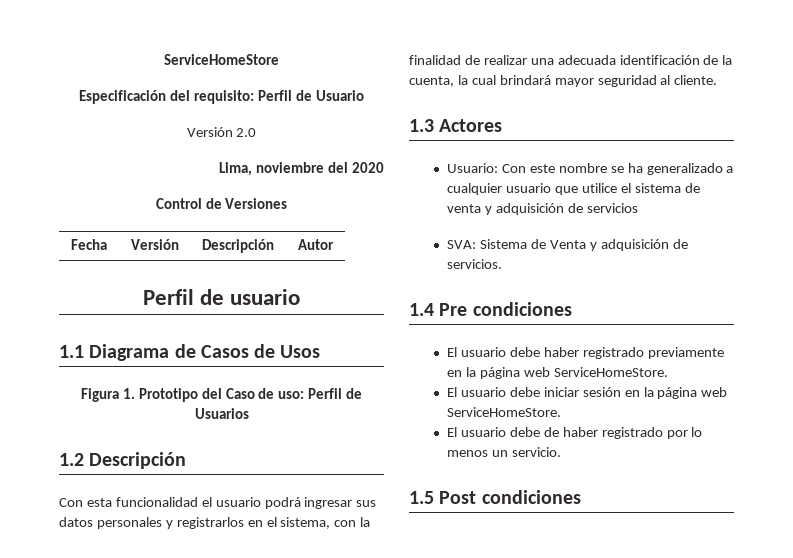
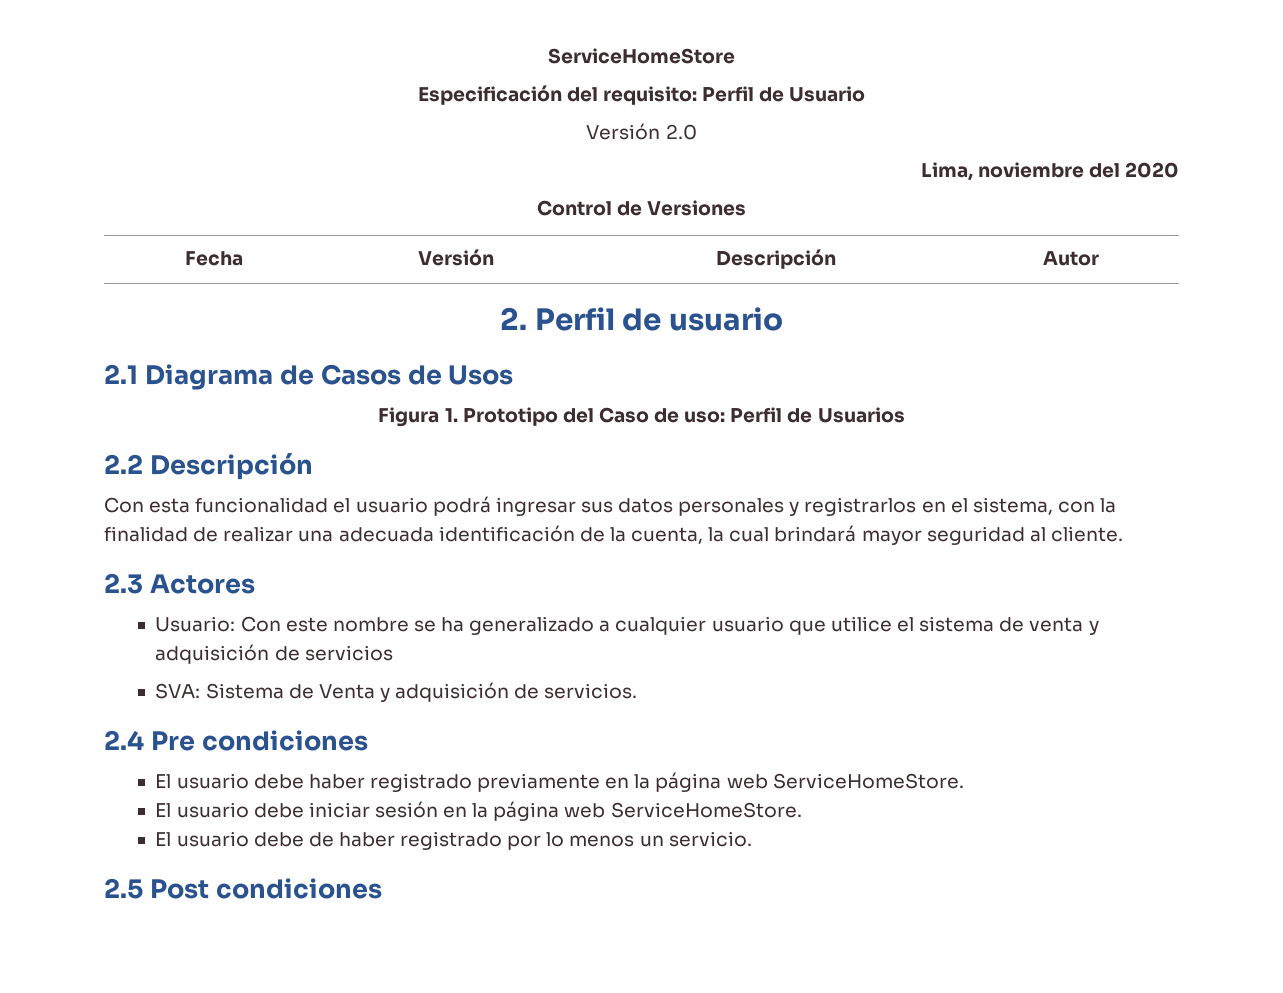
- Perfil de usuario
+ 2. Perfil de usuario
- 1.1 Diagrama de Casos de Usos
+ 2.1 Diagrama de Casos de Usos
- 1.2 Descripción
+ 2.2 Descripción
- 1.3 Actores
+ 2.3 Actores
- 1.4 Pre condiciones
+ 2.4 Pre condiciones
- 1.5 Post condiciones
+ 2.5 Post condiciones

